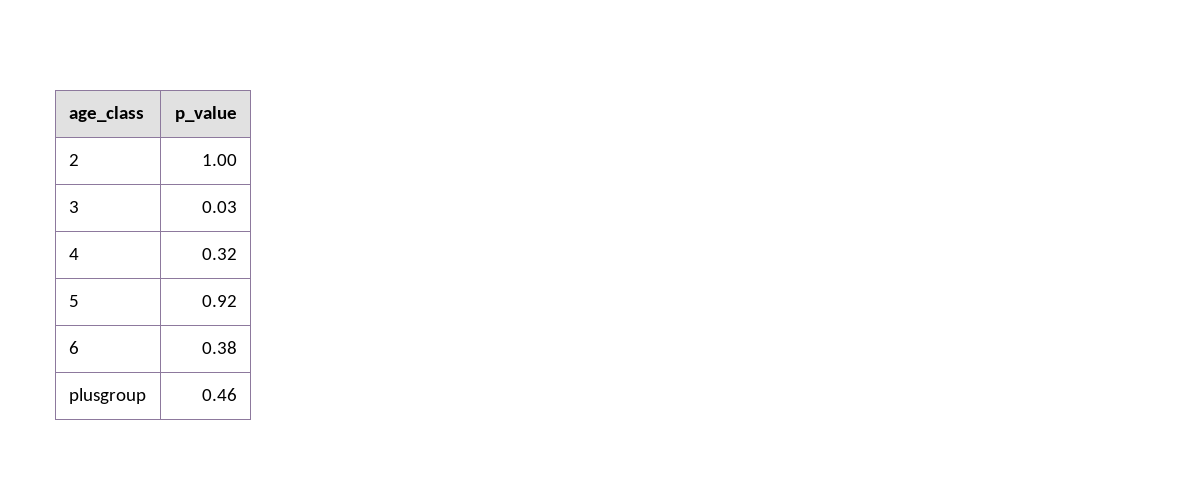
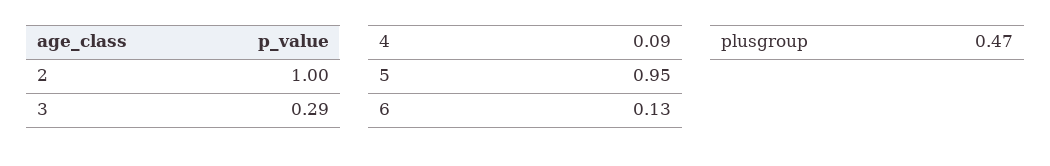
- 3 | 0.03
+ 3 | 0.29
- 4 | 0.32
+ 4 | 0.09
- 5 | 0.92
+ 5 | 0.95
- 6 | 0.38
+ 6 | 0.13
- plusgroup | 0.46
+ plusgroup | 0.47

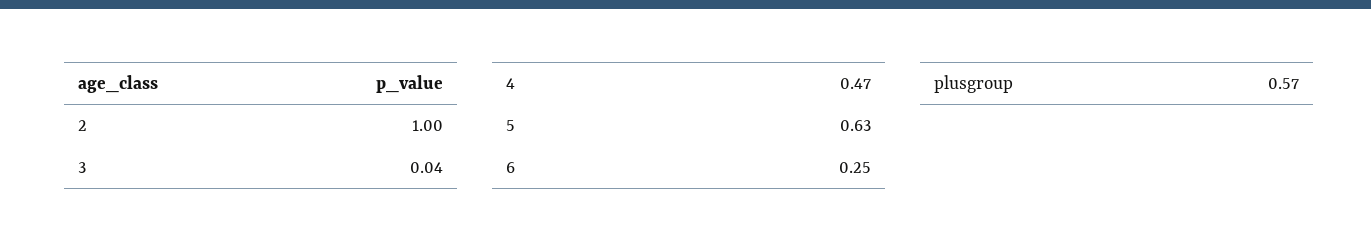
- 3 | 0.29
+ 3 | 0.04
- 4 | 0.09
+ 4 | 0.47
- 5 | 0.95
+ 5 | 0.63
- 6 | 0.13
+ 6 | 0.25
- plusgroup | 0.47
+ plusgroup | 0.57

